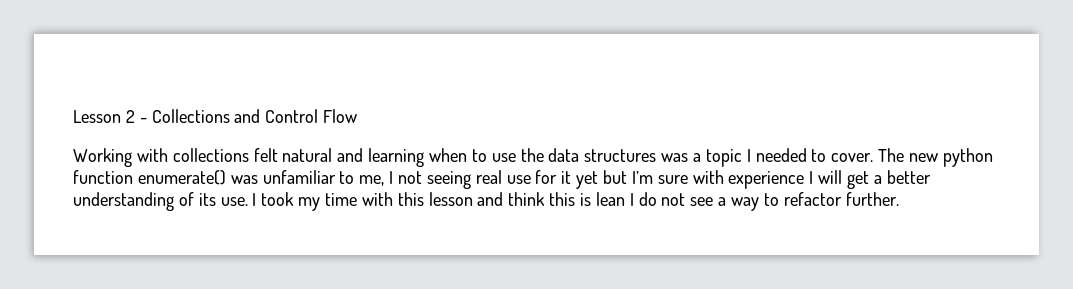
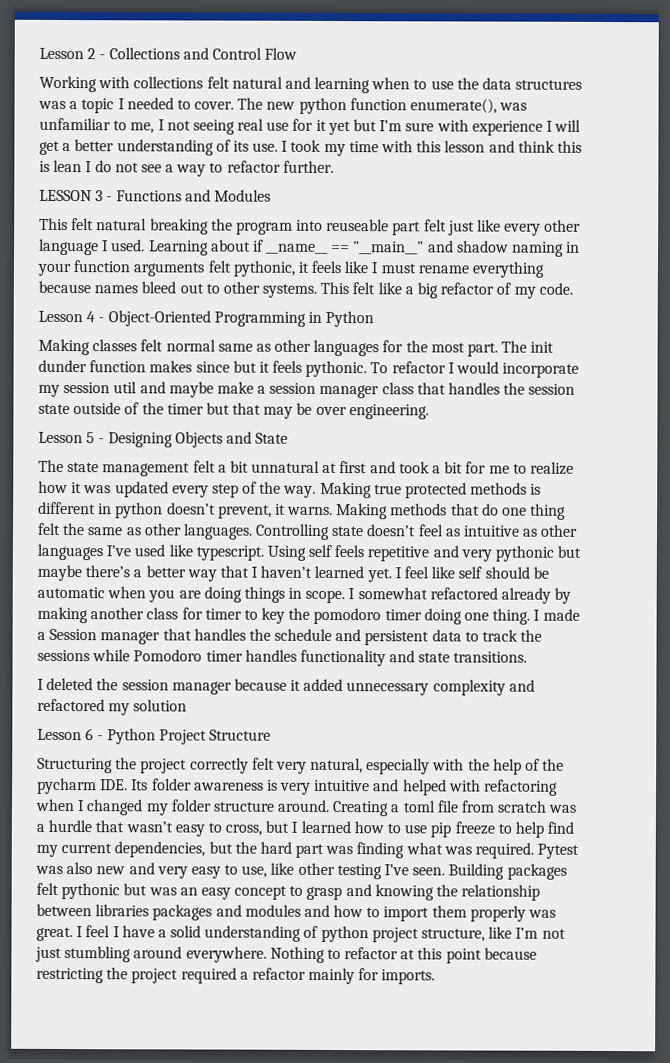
- The new python function enumerate() was unfamiliar to me, I not seeing real use for it yet but I’m sure with experience I will get a better understanding of its use.
+ The new python function enumerate(), was unfamiliar to me, I not seeing real use for it yet but I’m sure with experience I will get a better understanding of its use.
+ LESSON 3 - Functions and Modules
+ This felt natural breaking the program into reuseable part felt just like every other language I used. Learning about if __name__ == "__main__" and shadow naming in your function arguments felt pythonic, it feels like I must rename everything because names bleed out to other systems. This felt like a big refactor of my code.
+ Lesson 4 - Object-Oriented Programming in Python
+ Making classes felt normal same as other languages for the most part. The init dunder function makes since but it feels pythonic. To refactor I would incorporate my session util and maybe make a session manager class that handles the session state outside of the timer but that may be over engineering.
+ Lesson 5 - Designing Objects and State
+ The state management felt a bit unnatural at first and took a bit for me to realize how it was updated every step of the way. Making true protected methods is different in python doesn’t prevent, it warns. Making methods that do one thing felt the same as other languages. Controlling state doesn’t feel as intuitive as other languages I’ve used like typescript. Using self feels repetitive and very pythonic but maybe there’s a better way that I haven’t learned yet. I feel like self should be automatic when you are doing things in scope. I somewhat refactored already by making another class for timer to key the pomodoro timer doing one thing. I made a Session manager that handles the schedule and persistent data to track the sessions while Pomodoro timer handles functionality and state transitions.
+ I deleted the session manager because it added unnecessary complexity and refactored my solution
+ Lesson 6 - Python Project Structure
+ Structuring the project correctly felt very natural, especially with the help of the pycharm IDE. Its folder awareness is very intuitive and helped with refactoring when I changed my folder structure around. Creating a toml file from scratch was a hurdle that wasn’t easy to cross, but I learned how to use pip freeze to help find my current dependencies, but the hard part was finding what was required. Pytest was also new and very easy to use, like other testing I’ve seen. Building packages felt pythonic but was an easy concept to grasp and knowing the relationship between libraries packages and modules and how to import them properly was great. I feel I have a solid understanding of python project structure, like I’m not just stumbling around everywhere. Nothing to refactor at this point because restricting the project required a refactor mainly for imports.

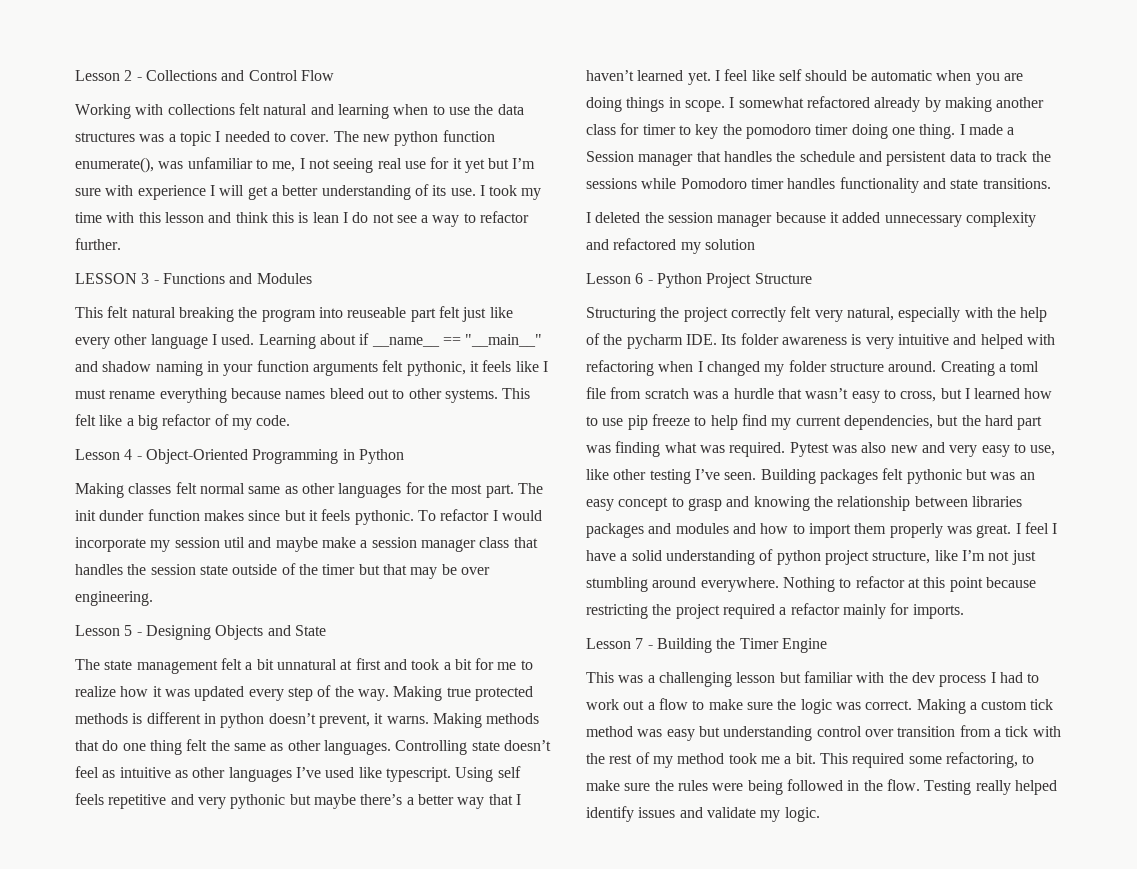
+ Lesson 7 - Building the Timer Engine
+ This was a challenging lesson but familiar with the dev process I had to work out a flow to make sure the logic was correct. Making a custom tick method was easy but understanding control over transition from a tick with the rest of my method took me a bit. This required some refactoring, to make sure the rules were being followed in the flow. Testing really helped identify issues and validate my logic.

